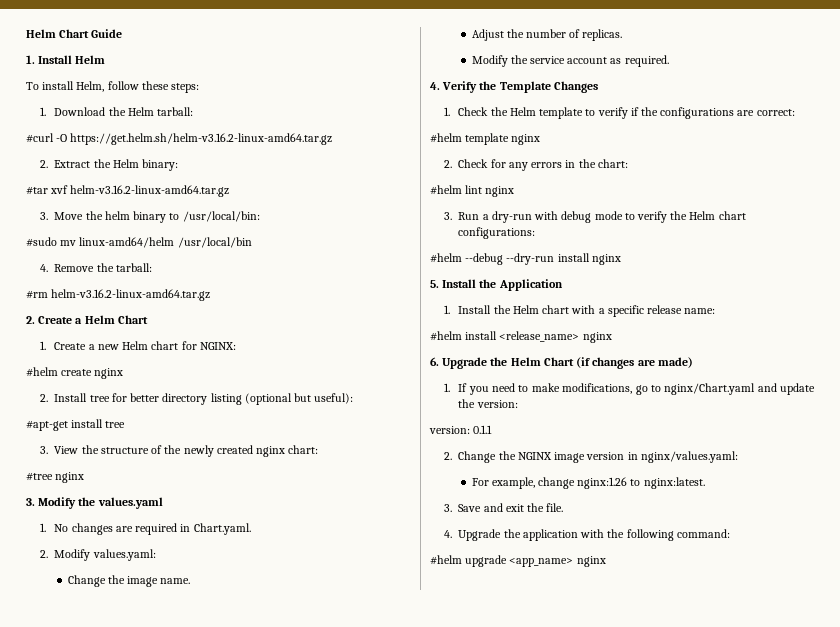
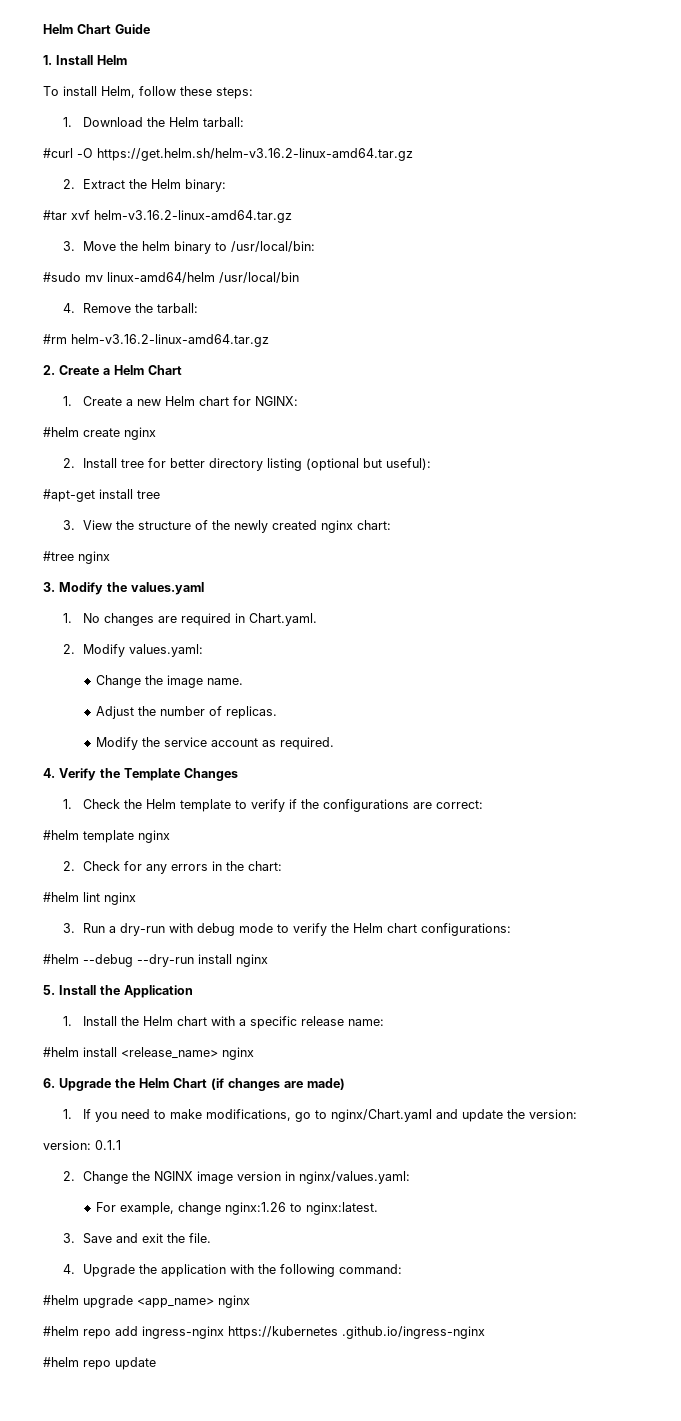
+ #helm repo add ingress-nginx https://kubernetes .github.io/ingress-nginx
+ #helm repo update

